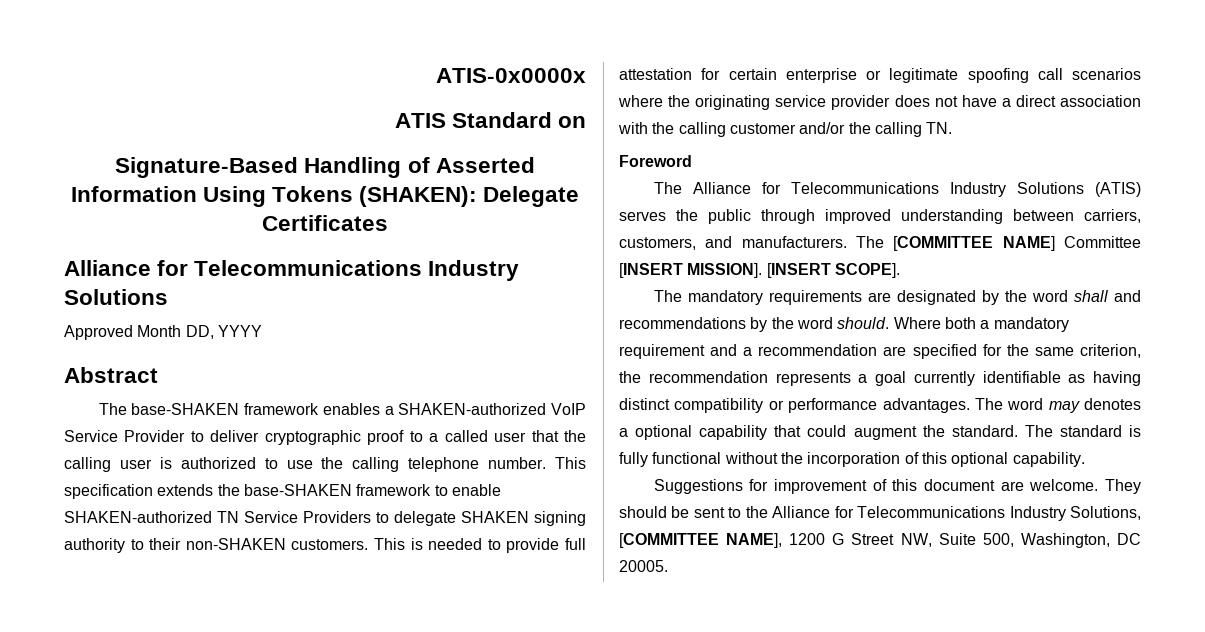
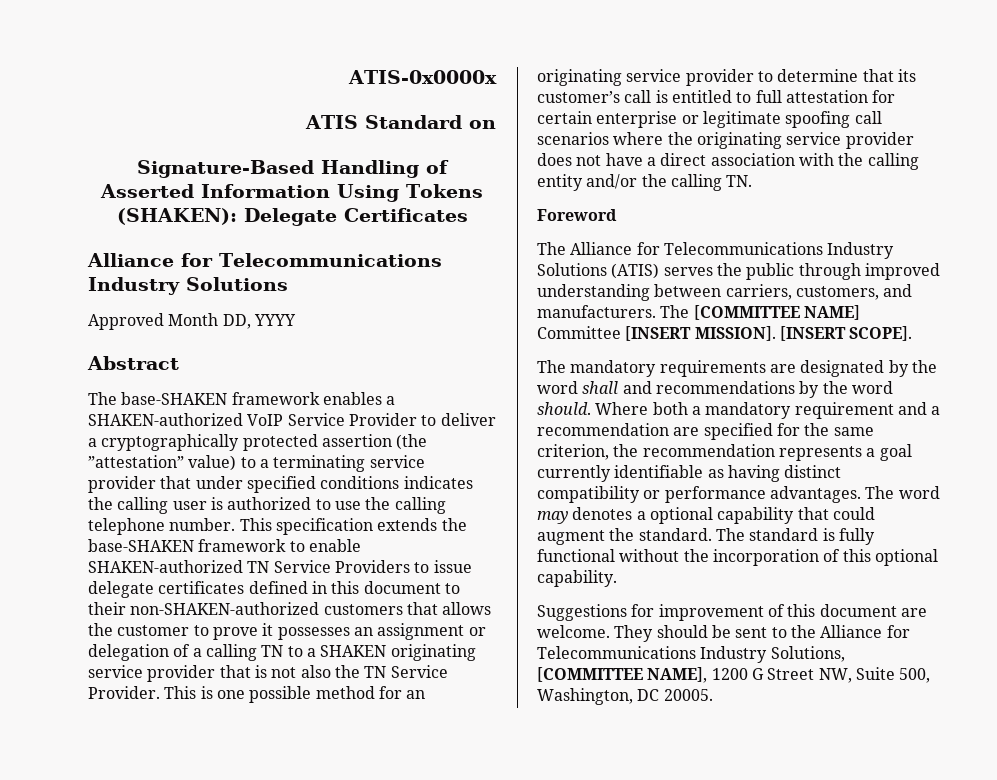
- The base-SHAKEN framework enables a SHAKEN-authorized VoIP Service Provider to deliver cryptographic proof to a called user that the calling user is authorized to use the calling telephone number.
+ The base-SHAKEN framework enables a SHAKEN-authorized VoIP Service Provider to deliver a cryptographically protected assertion (the ”attestation” value) to a terminating service provider that under specified conditions indicates the calling user is authorized to use the calling telephone number.
- This specification extends the base-SHAKEN framework to enable SHAKEN-authorized TN Service Providers to delegate SHAKEN signing authority to their non-SHAKEN customers. This is needed to provide full attestation for certain enterprise or legitimate spoofing call scenarios where the originating service provider does not have a direct association with the calling customer and/or the calling TN.
+ This specification extends the base-SHAKEN framework to enable SHAKEN-authorized TN Service Providers to issue delegate certificates defined in this document to their non-SHAKEN-authorized customers that allows the customer to prove it possesses an assignment or delegation of a calling TN to a SHAKEN originating service provider that is not also the TN Service Provider. This is one possible method for an originating service provider to determine that its customer’s call is entitled to full attestation for certain enterprise or legitimate spoofing call scenarios where the originating service provider does not have a direct association with the calling entity and/or the calling TN.

